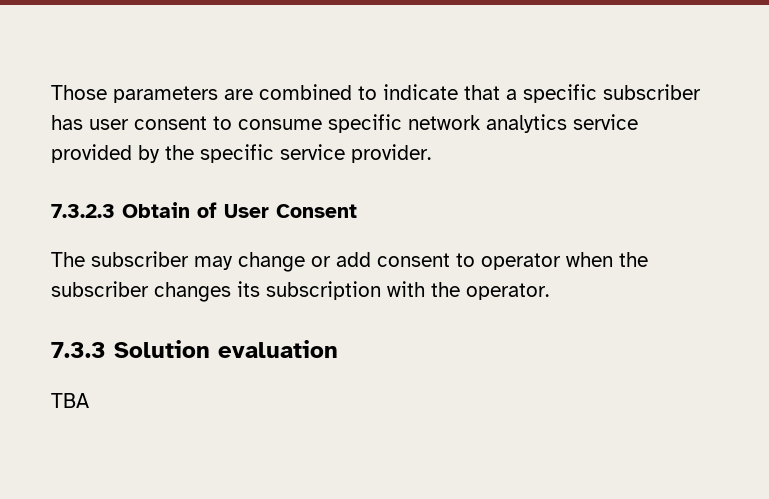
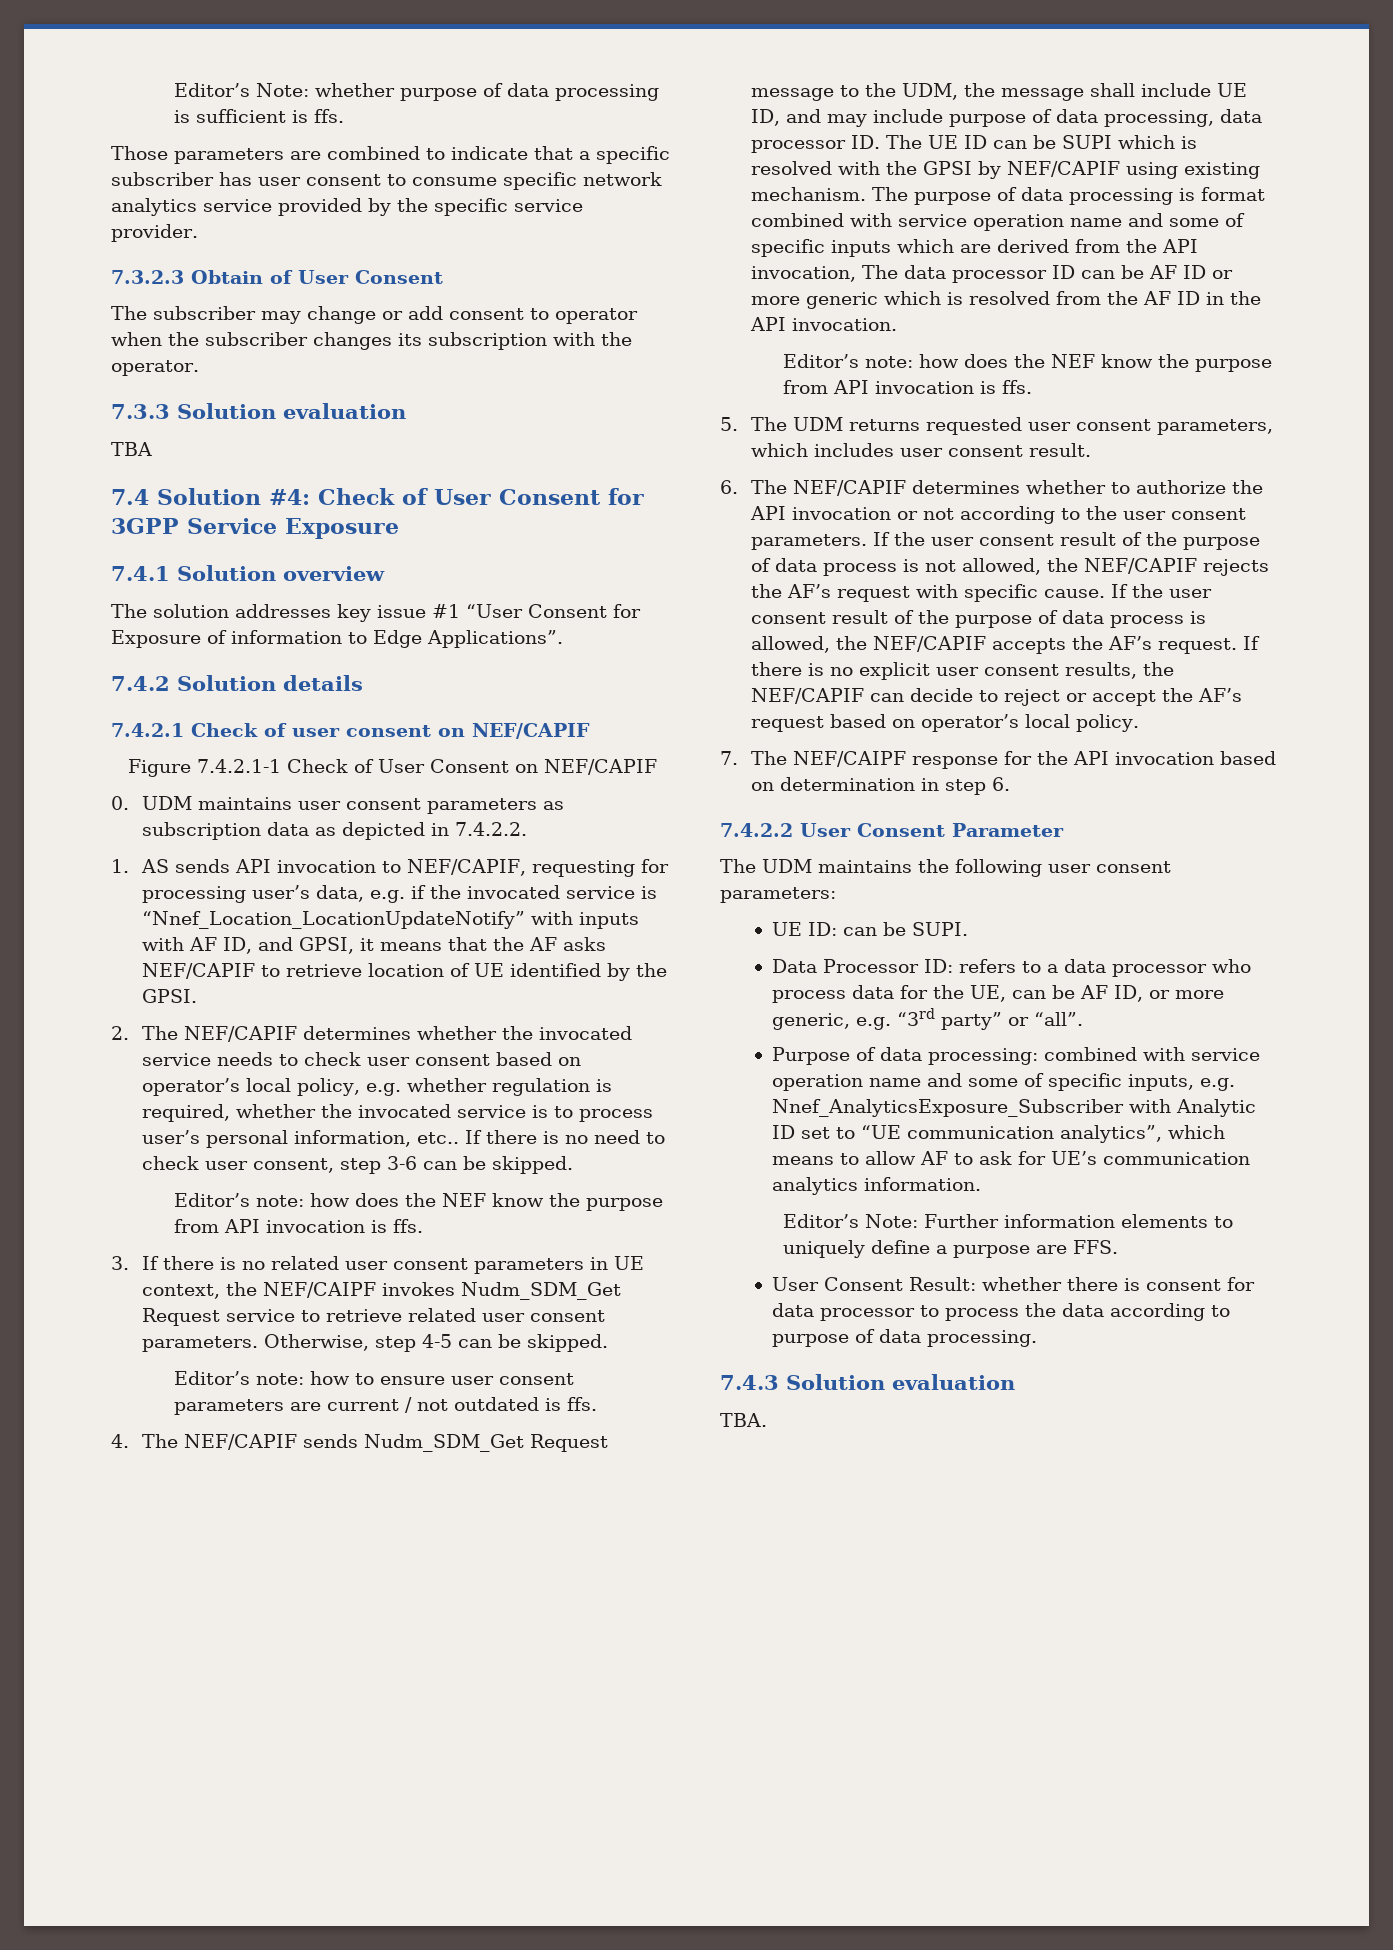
+ Editor’s Note: whether purpose of data processing is sufficient is ffs.
+ 7.4 Solution #4: Check of User Consent for 3GPP Service Exposure
+ 7.4.1 Solution overview
+ The solution addresses key issue #1 “User Consent for Exposure of information to Edge Applications”.
+ 7.4.2 Solution details
+ 7.4.2.1 Check of user consent on NEF/CAPIF
+ Figure 7.4.2.1-1 Check of User Consent on NEF/CAPIF
+ 0. UDM maintains user consent parameters as subscription data as depicted in 7.4.2.2.
+ 1. AS sends API invocation to NEF/CAPIF, requesting for processing user’s data, e.g. if the invocated service is “Nnef_Location_LocationUpdateNotify” with inputs with AF ID, and GPSI, it means that the AF asks NEF/CAPIF to retrieve location of UE identified by the GPSI.
+ 2. The NEF/CAPIF determines whether the invocated service needs to check user consent based on operator’s local policy, e.g. whether regulation is required, whether the invocated service is to process user’s personal information, etc.. If there is no need to check user consent, step 3-6 can be skipped.
+ Editor’s note: how does the NEF know the purpose from API invocation is ffs.
+ 3. If there is no related user consent parameters in UE context, the NEF/CAIPF invokes Nudm_SDM_Get Request service to retrieve related user consent parameters. Otherwise, step 4-5 can be skipped.
+ Editor’s note: how to ensure user consent parameters are current / not outdated is ffs.
+ 4. The NEF/CAPIF sends Nudm_SDM_Get Request message to the UDM, the message shall include UE ID, and may include purpose of data processing, data processor ID. The UE ID can be SUPI which is resolved with the GPSI by NEF/CAPIF using existing mechanism. The purpose of data processing is format combined with service operation name and some of specific inputs which are derived from the API invocation, The data processor ID can be AF ID or more generic which is resolved from the AF ID in the API invocation.
+ Editor’s note: how does the NEF know the purpose from API invocation is ffs.
+ 5. The UDM returns requested user consent parameters, which includes user consent result.
+ 6. The NEF/CAPIF determines whether to authorize the API invocation or not according to the user consent parameters. If the user consent result of the purpose of data process is not allowed, the NEF/CAPIF rejects the AF’s request with specific cause. If the user consent result of the purpose of data process is allowed, the NEF/CAPIF accepts the AF’s request. If there is no explicit user consent results, the NEF/CAPIF can decide to reject or accept the AF’s request based on operator’s local policy.
+ 7. The NEF/CAIPF response for the API invocation based on determination in step 6.
+ 7.4.2.2 User Consent Parameter
+ The UDM maintains the following user consent parameters:
+ UE ID: can be SUPI.
+ Data Processor ID: refers to a data processor who process data for the UE, can be AF ID, or more generic, e.g. “3rd party” or “all”.
+ Purpose of data processing: combined with service operation name and some of specific inputs, e.g. Nnef_AnalyticsExposure_Subscriber with Analytic ID set to “UE communication analytics”, which means to allow AF to ask for UE’s communication analytics information.
+ Editor’s Note: Further information elements to uniquely define a purpose are FFS.
+ User Consent Result: whether there is consent for data processor to process the data according to purpose of data processing.
+ 7.4.3 Solution evaluation
+ TBA.

